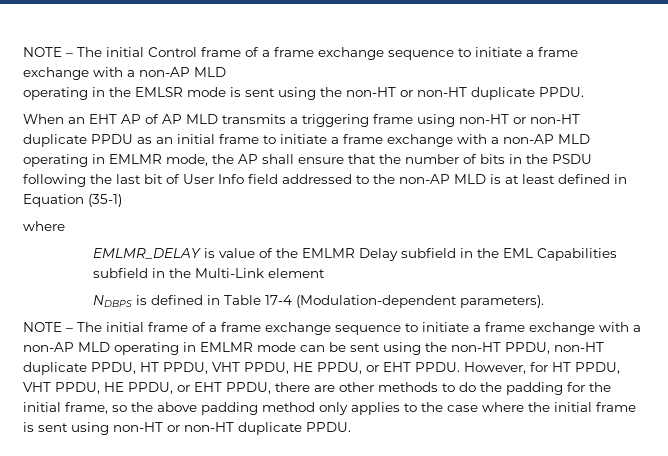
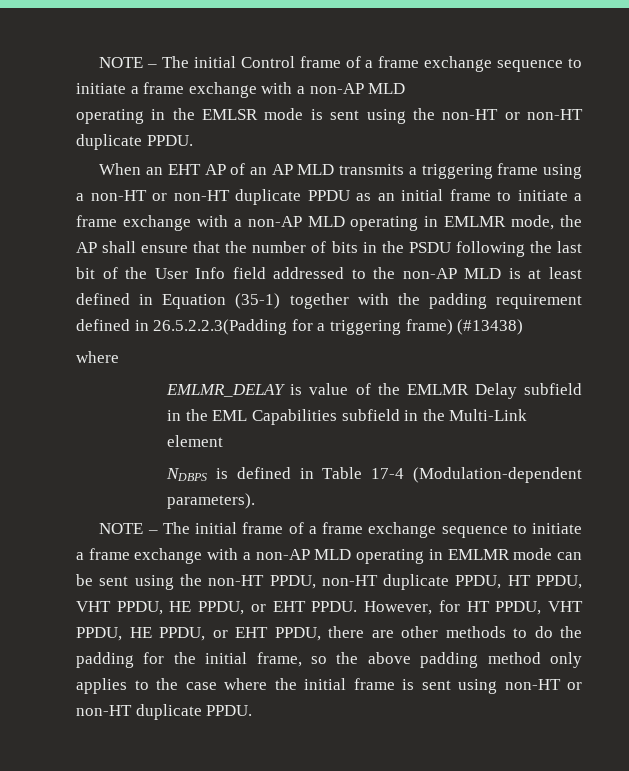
- When an EHT AP of AP MLD transmits a triggering frame using non-HT or non-HT duplicate PPDU as an initial frame to initiate a frame exchange with a non-AP MLD operating in EMLMR mode, the AP shall ensure that the number of bits in the PSDU following the last bit of User Info field addressed to the non-AP MLD is at least defined in Equation (35-1)
+ When an EHT AP of an AP MLD transmits a triggering frame using a non-HT or non-HT duplicate PPDU as an initial frame to initiate a frame exchange with a non-AP MLD operating in EMLMR mode, the AP shall ensure that the number of bits in the PSDU following the last bit of the User Info field addressed to the non-AP MLD is at least defined in Equation (35-1) together with the padding requirement defined in 26.5.2.2.3(Padding for a triggering frame) (#13438)

